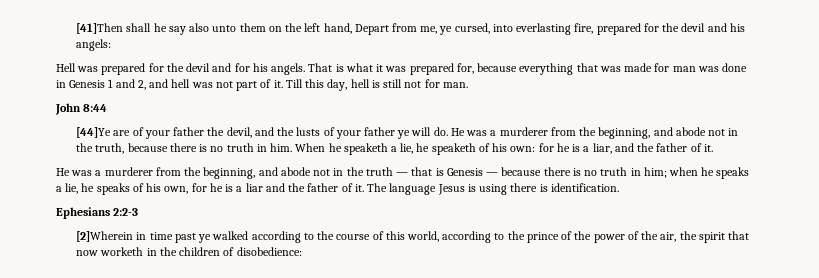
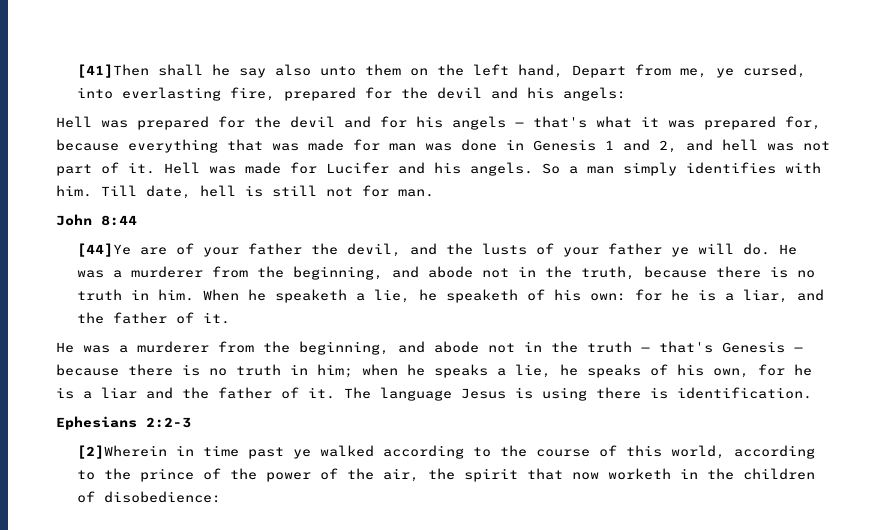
- Hell was prepared for the devil and for his angels. That is what it was prepared for, because everything that was made for man was done in Genesis 1 and 2, and hell was not part of it.
+ Hell was prepared for the devil and for his angels — that's what it was prepared for, because everything that was made for man was done in Genesis 1 and 2, and hell was not part of it.
- Till this day, hell is still not for man.
+ Hell was made for Lucifer and his angels. So a man simply identifies with him. Till date, hell is still not for man.
- He was a murderer from the beginning, and abode not in the truth — that is Genesis — because there is no truth in him; when he speaks a lie, he speaks of his own, for he is a liar and the father of it.
+ He was a murderer from the beginning, and abode not in the truth — that's Genesis — because there is no truth in him; when he speaks a lie, he speaks of his own, for he is a liar and the father of it.

